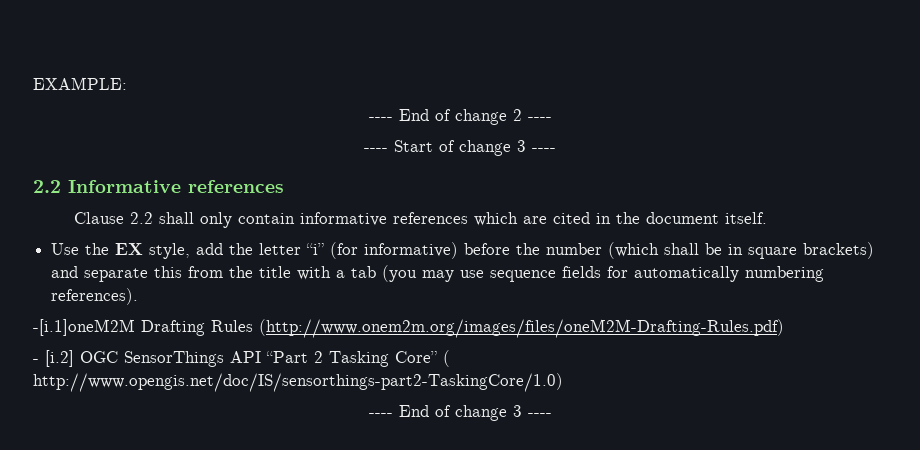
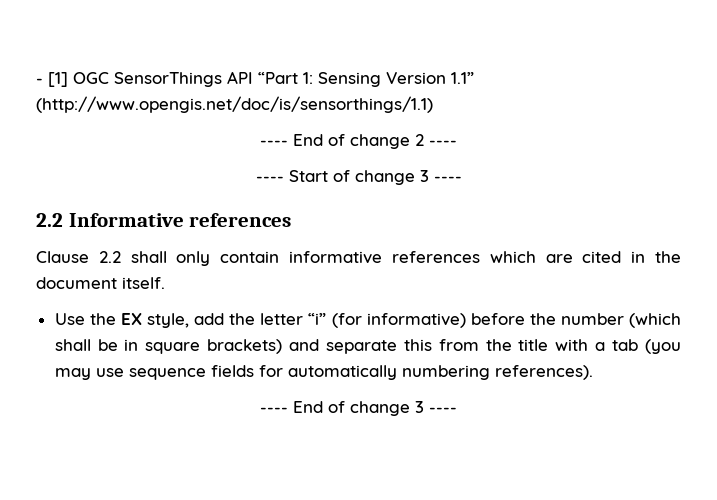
- EXAMPLE:
+ - [1] OGC SensorThings API “Part 1: Sensing Version 1.1” (http://www.opengis.net/doc/is/sensorthings/1.1)
- -[i.1]oneM2M Drafting Rules (http://www.onem2m.org/images/files/oneM2M-Drafting-Rules.pdf)
- - [i.2] OGC SensorThings API “Part 2 Tasking Core” ( http://www.opengis.net/doc/IS/sensorthings-part2-TaskingCore/1.0)

